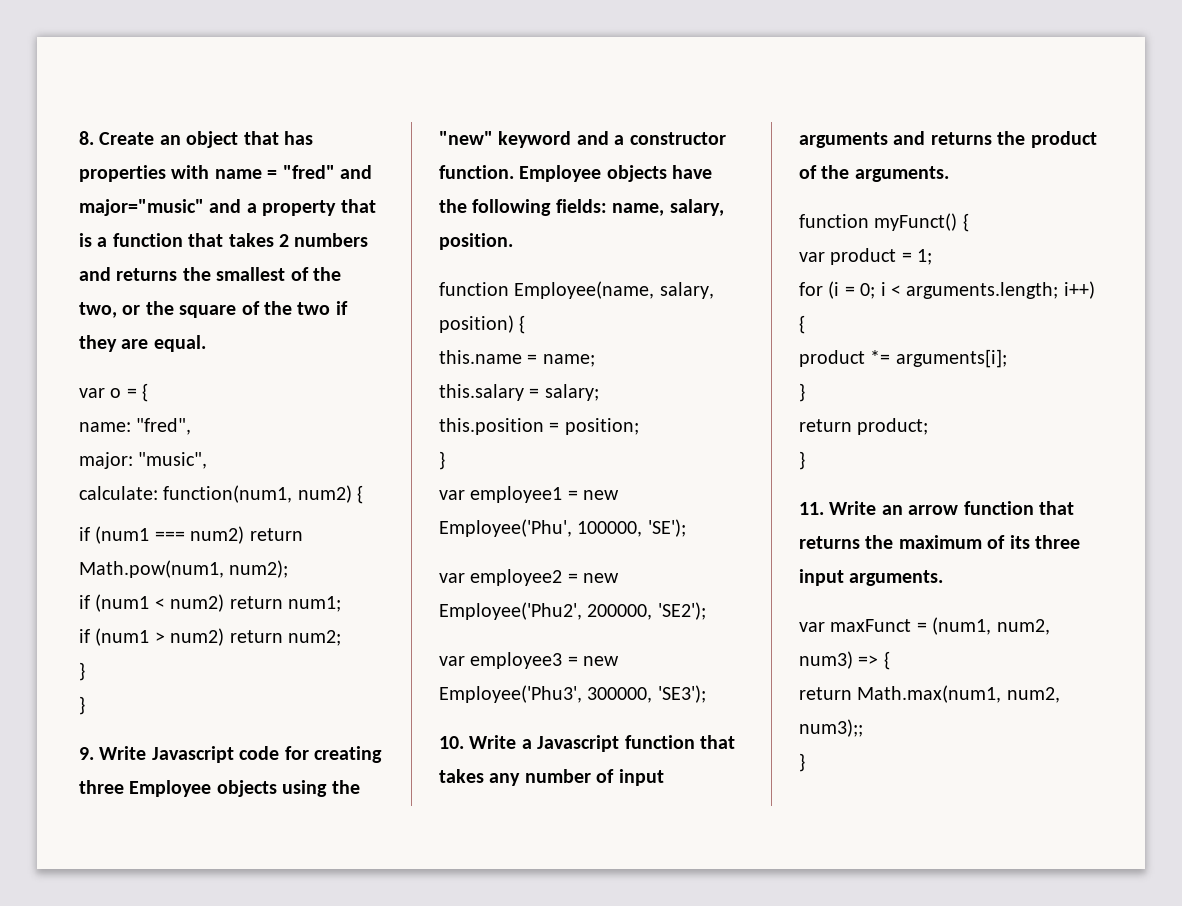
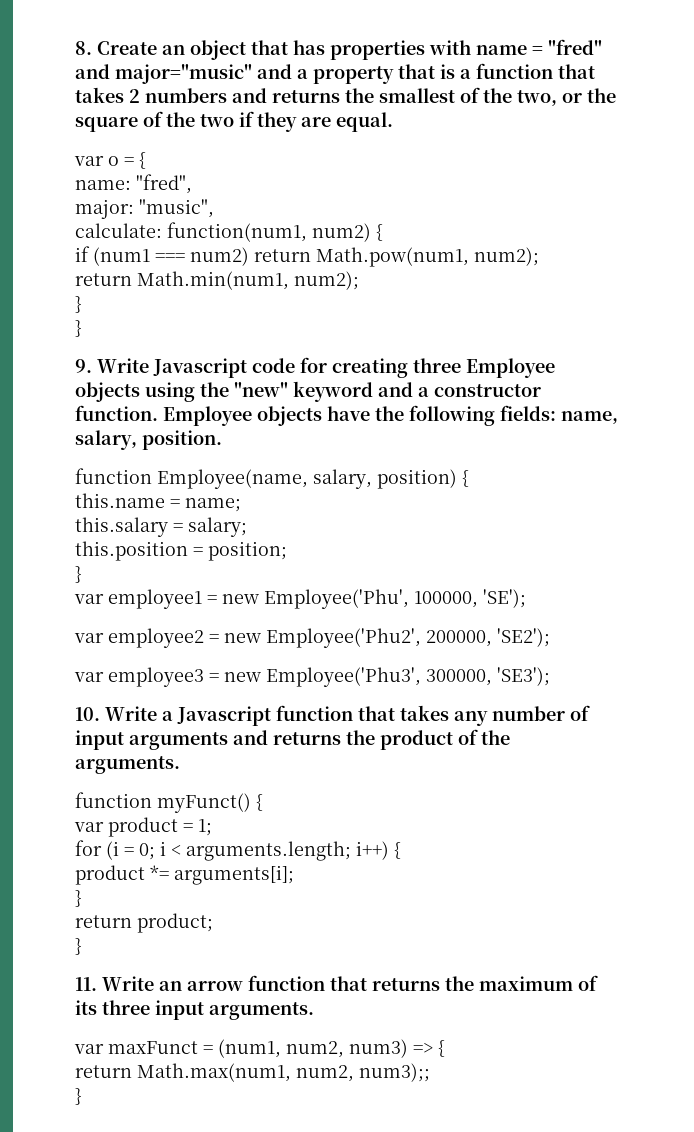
- if (num1 < num2) return num1;
- if (num1 > num2) return num2;
+ return Math.min(num1, num2);

